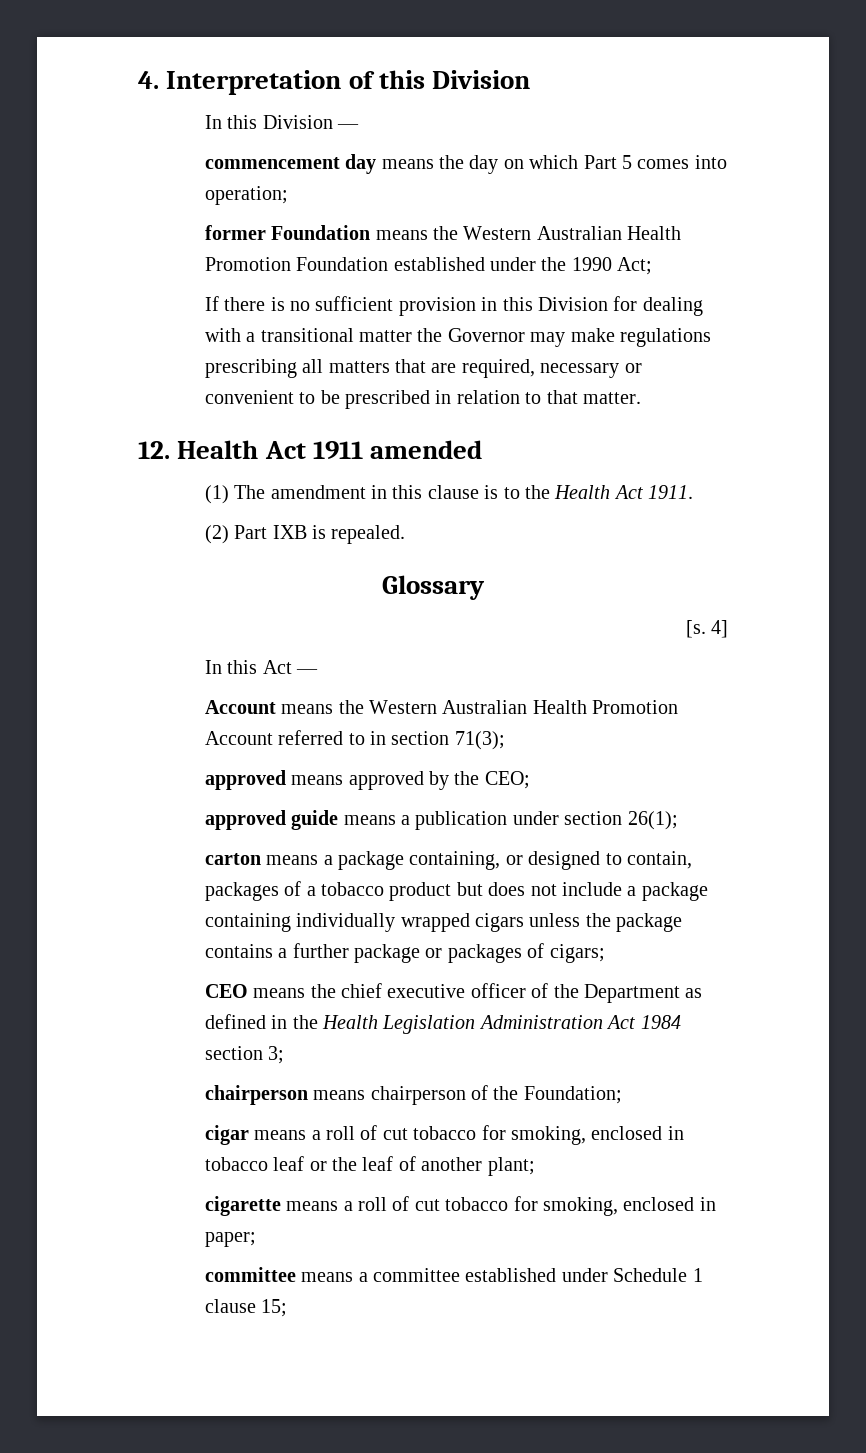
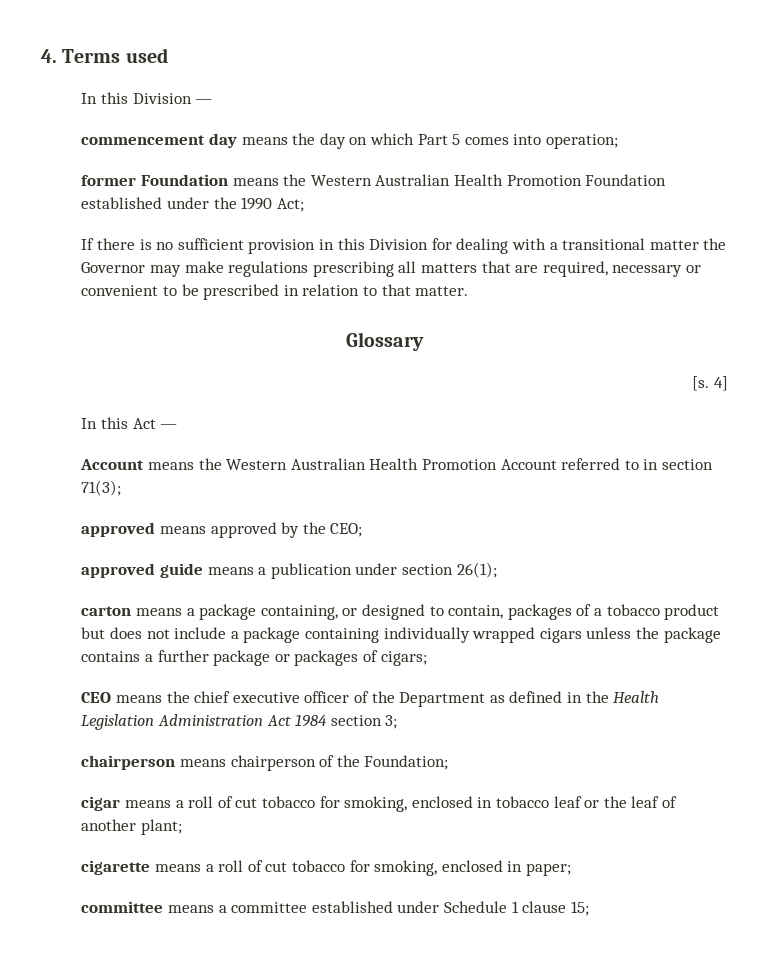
- 4. Interpretation of this Division
+ 4. Terms used
- 12. Health Act 1911 amended
- (1) The amendment in this clause is to the Health Act 1911.
- (2) Part IXB is repealed.

